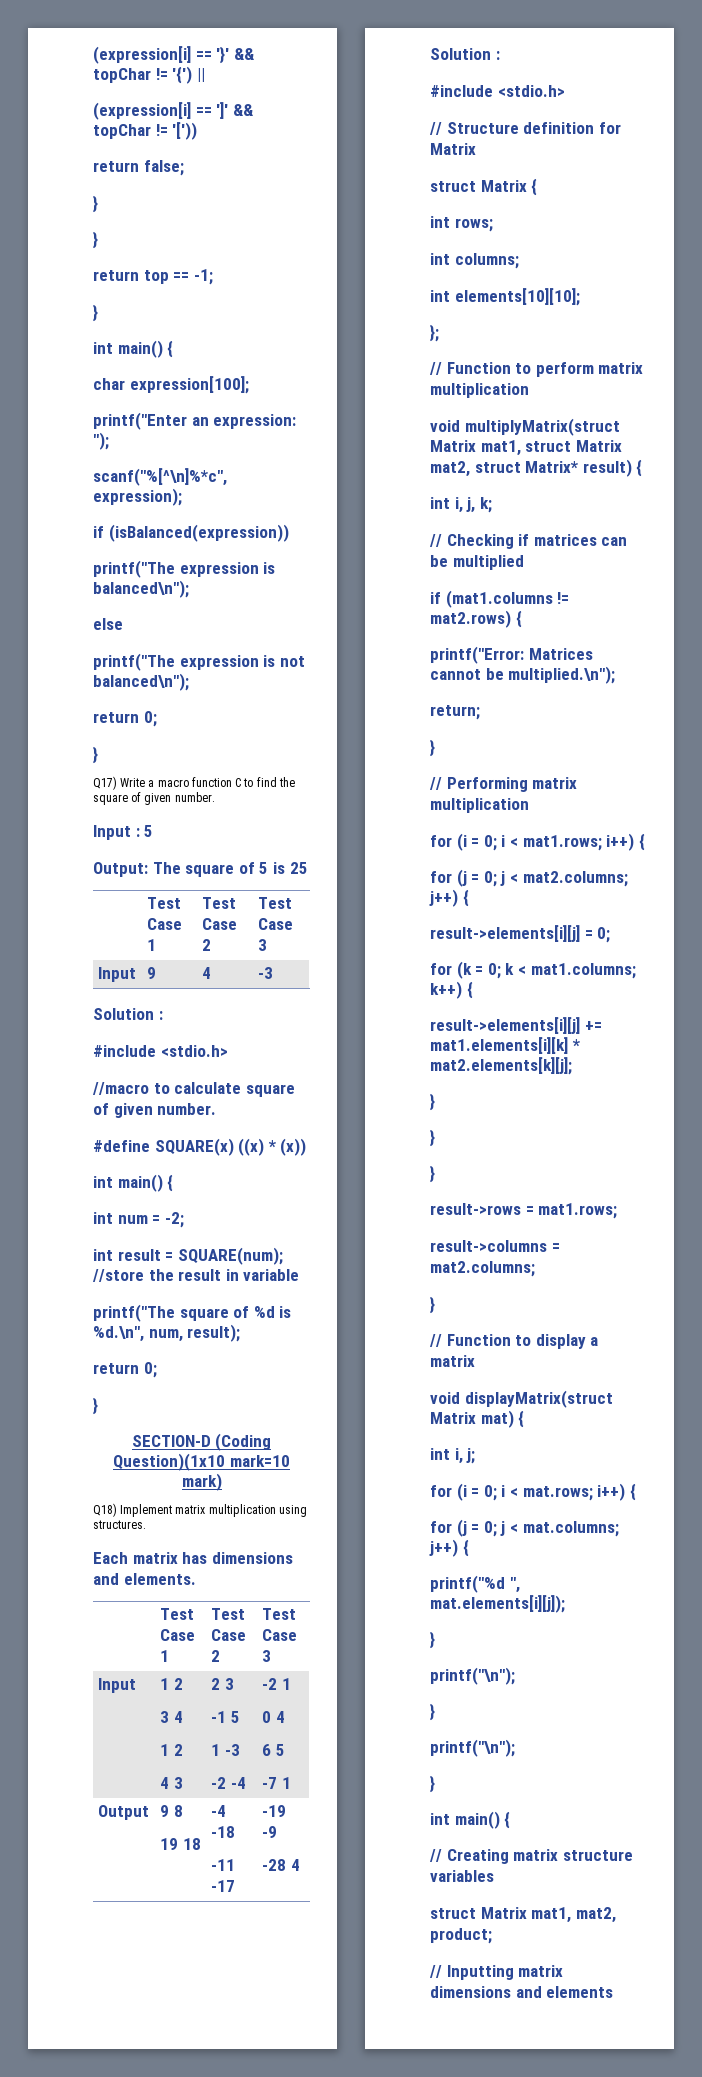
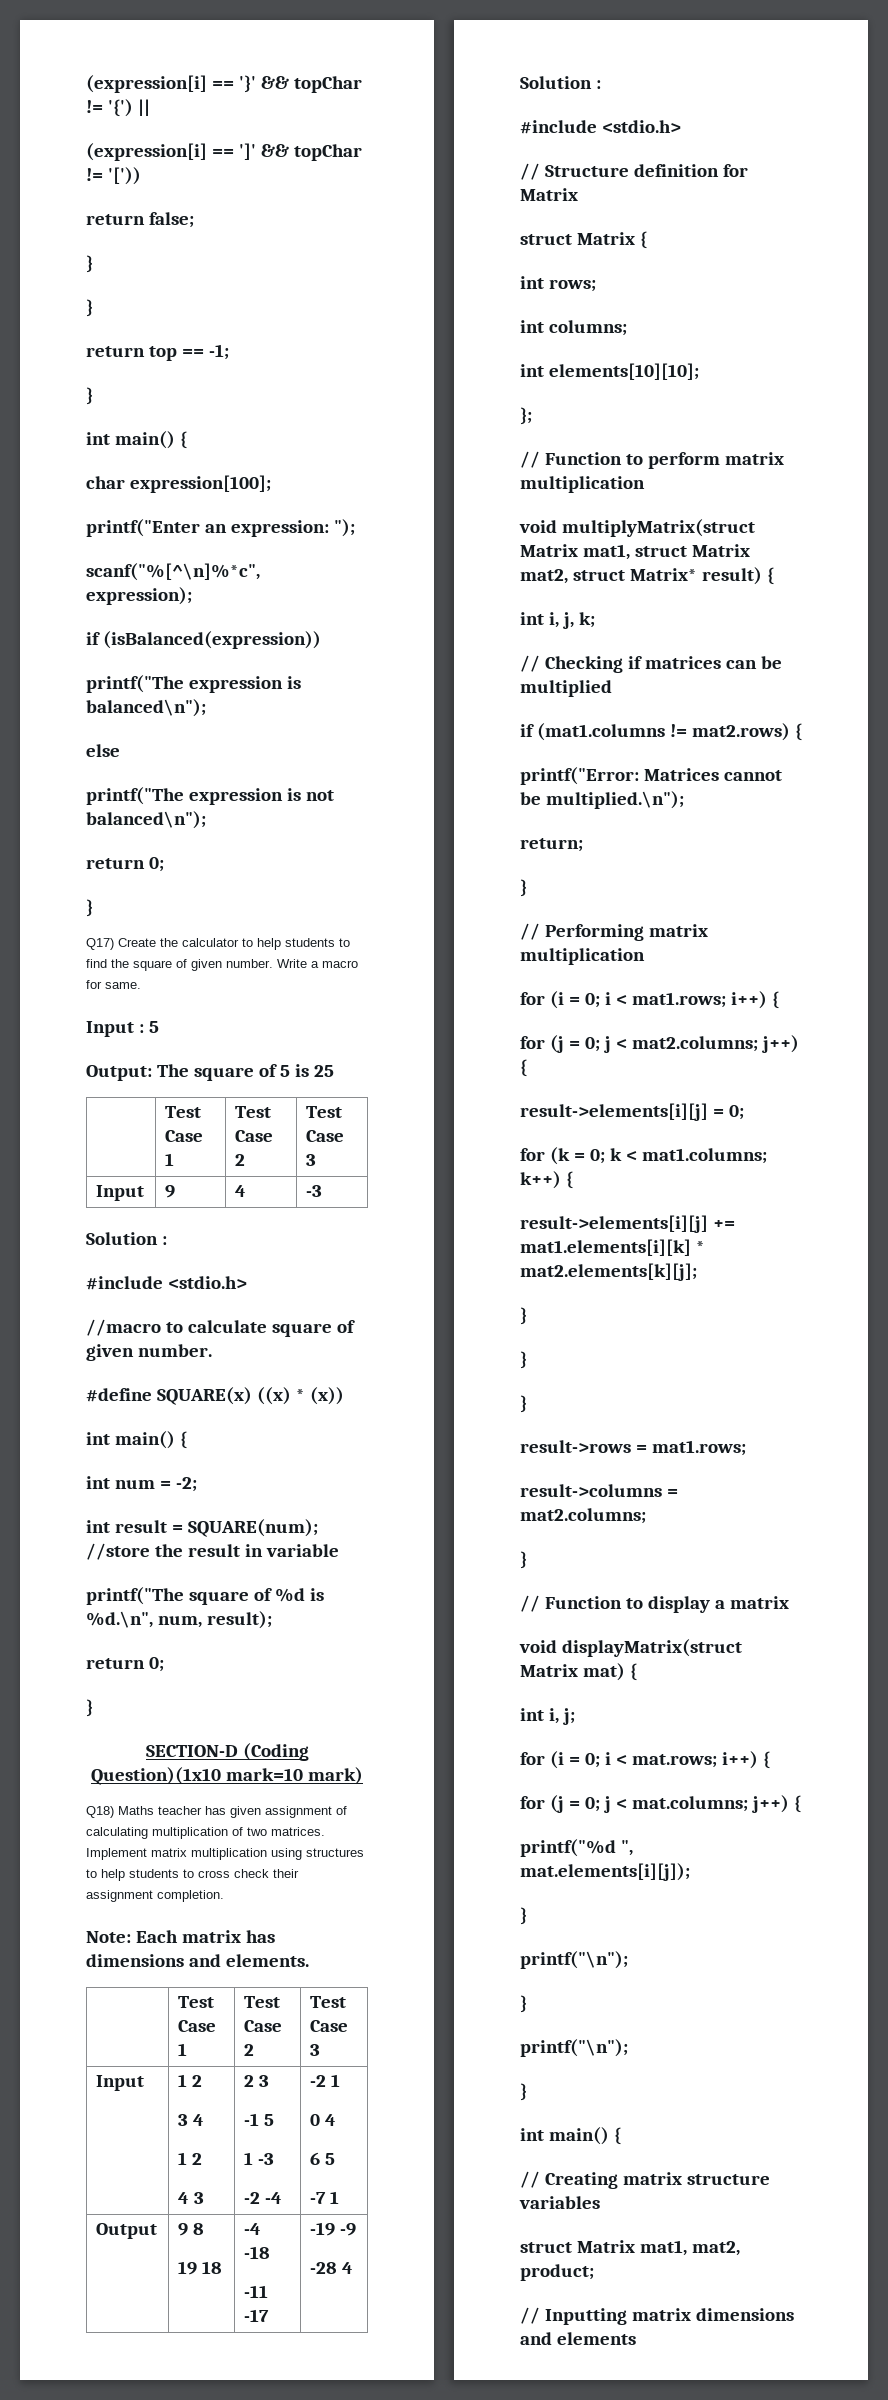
- Q17) Write a macro function C to find the square of given number.
+ Q17) Create the calculator to help students to find the square of given number. Write a macro for same.
- Q18) Implement matrix multiplication using structures.
- Each matrix has dimensions and elements.
+ Q18) Maths teacher has given assignment of calculating multiplication of two matrices. Implement matrix multiplication using structures to help students to cross check their assignment completion.
+ Note: Each matrix has dimensions and elements.

